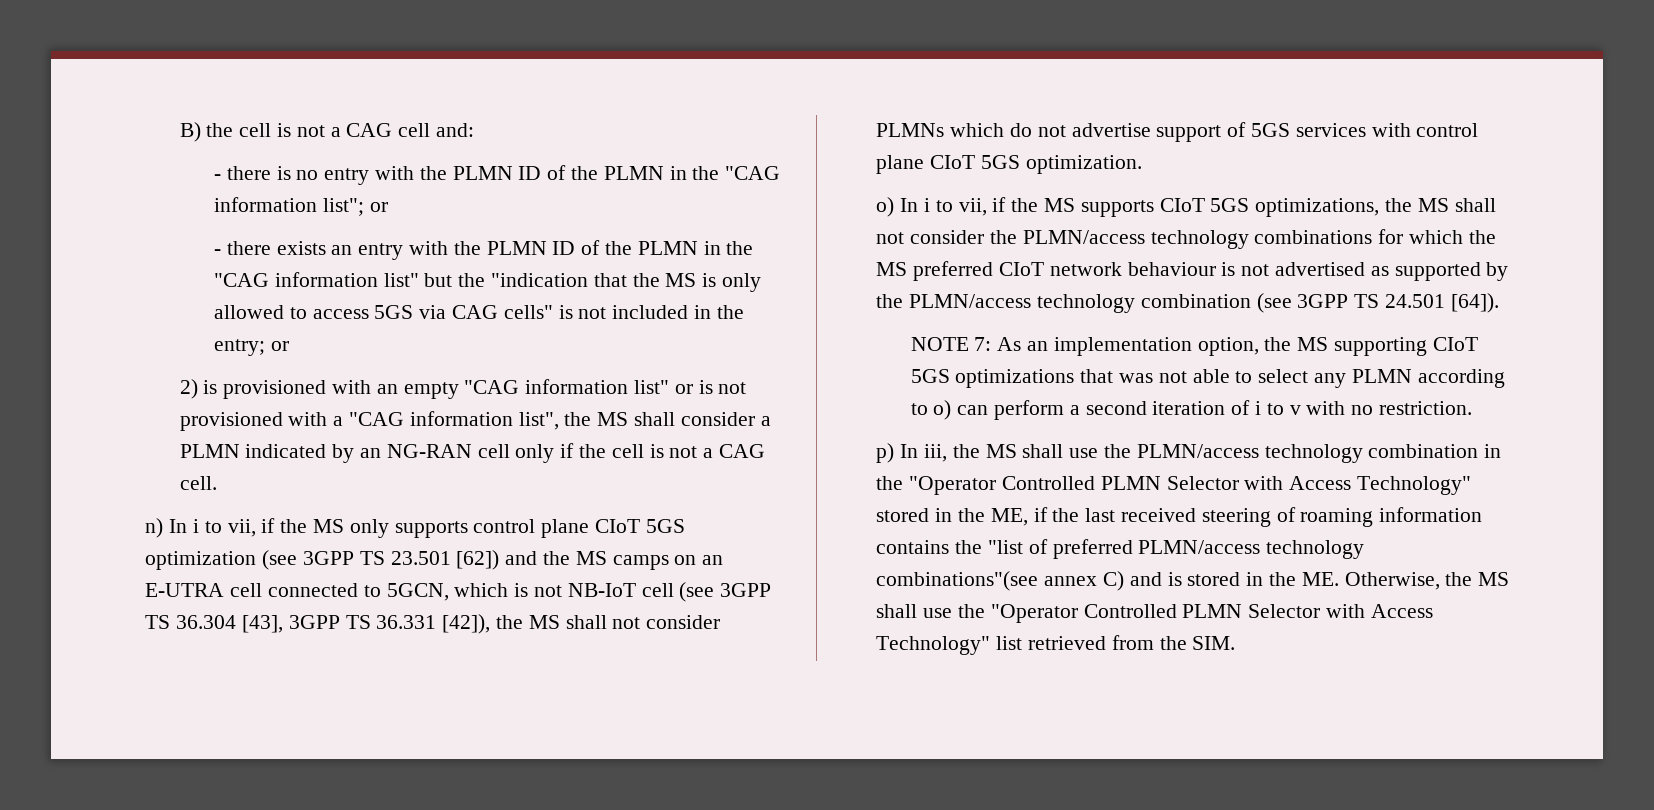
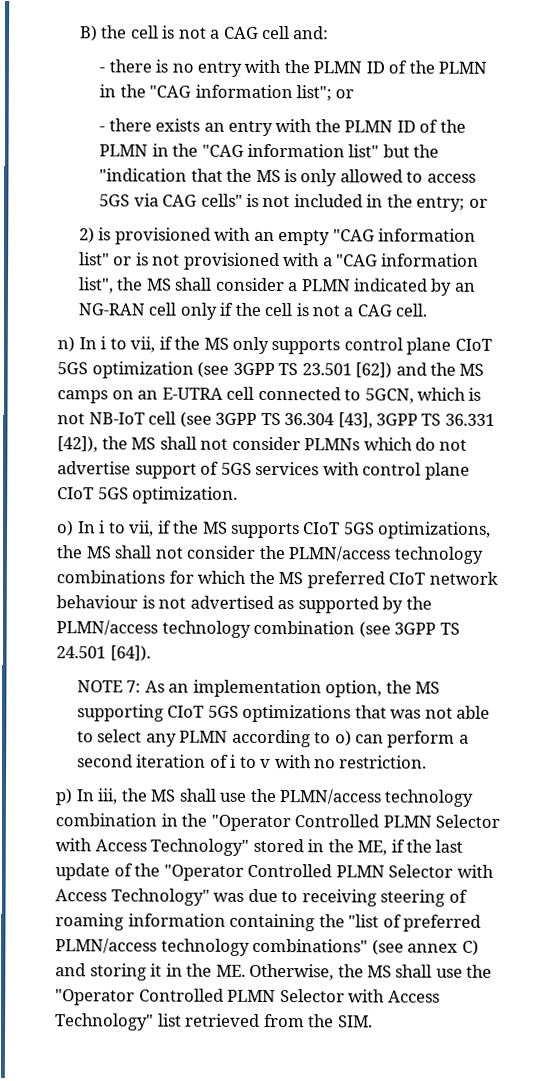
- p) In iii, the MS shall use the PLMN/access technology combination in the "Operator Controlled PLMN Selector with Access Technology" stored in the ME, if the last received steering of roaming information contains the "list of preferred PLMN/access technology combinations"(see annex C) and is stored in the ME. Otherwise, the MS shall use the "Operator Controlled PLMN Selector with Access Technology" list retrieved from the SIM.
+ p) In iii, the MS shall use the PLMN/access technology combination in the "Operator Controlled PLMN Selector with Access Technology" stored in the ME, if the last update of the "Operator Controlled PLMN Selector with Access Technology" was due to receiving steering of roaming information containing the "list of preferred PLMN/access technology combinations" (see annex C) and storing it in the ME. Otherwise, the MS shall use the "Operator Controlled PLMN Selector with Access Technology" list retrieved from the SIM.

